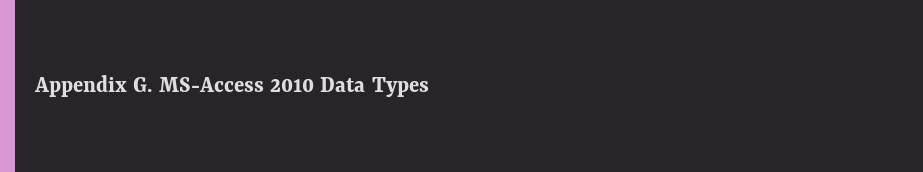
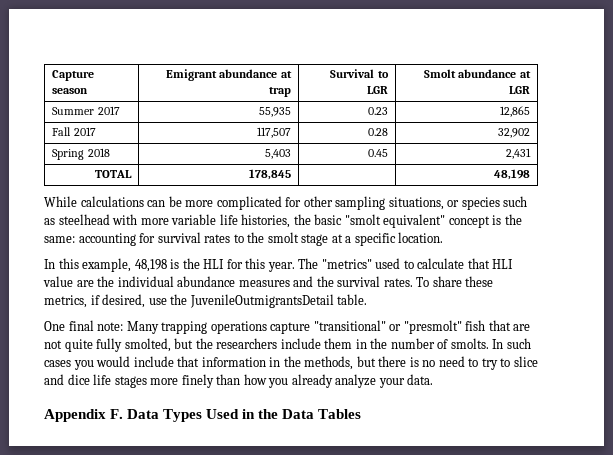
- Appendix G. MS-Access 2010 Data Types
+ Capture season | Emigrant abundance at trap | Survival to LGR | Smolt abundance at LGR
+ Summer 2017 | 55,935 | 0.23 | 12,865
+ Fall 2017 | 117,507 | 0.28 | 32,902
+ Spring 2018 | 5,403 | 0.45 | 2,431
+ TOTAL | 178,845 | | 48,198
+ While calculations can be more complicated for other sampling situations, or species such as steelhead with more variable life histories, the basic "smolt equivalent" concept is the same: accounting for survival rates to the smolt stage at a specific location.
+ In this example, 48,198 is the HLI for this year. The "metrics" used to calculate that HLI value are the individual abundance measures and the survival rates. To share these metrics, if desired, use the JuvenileOutmigrantsDetail table.
+ One final note: Many trapping operations capture "transitional" or "presmolt" fish that are not quite fully smolted, but the researchers include them in the number of smolts. In such cases you would include that information in the methods, but there is no need to try to slice and dice life stages more finely than how you already analyze your data.
+ Appendix F. Data Types Used in the Data Tables

